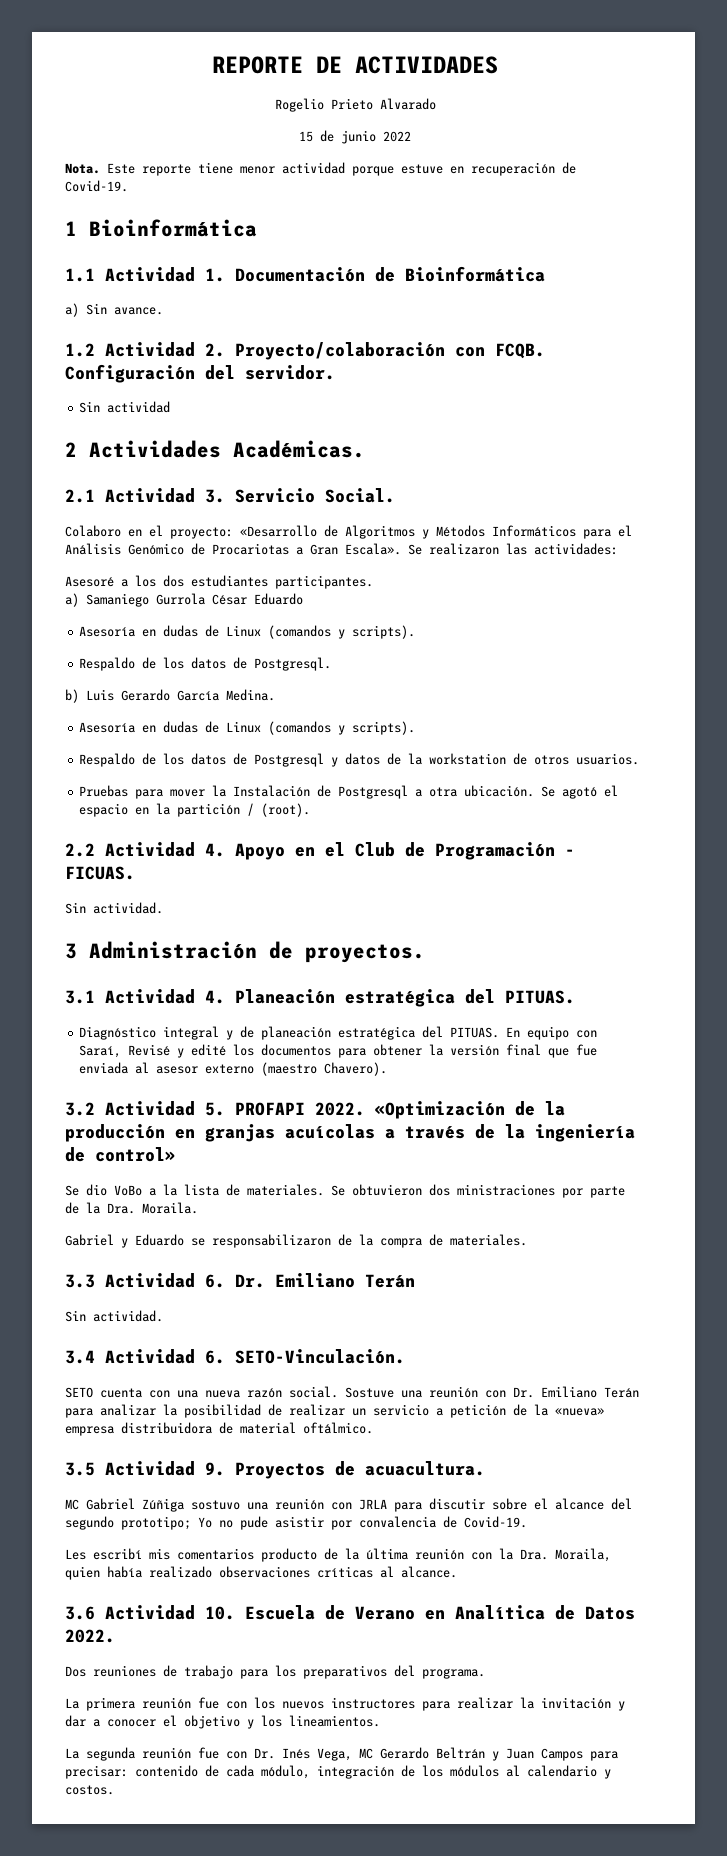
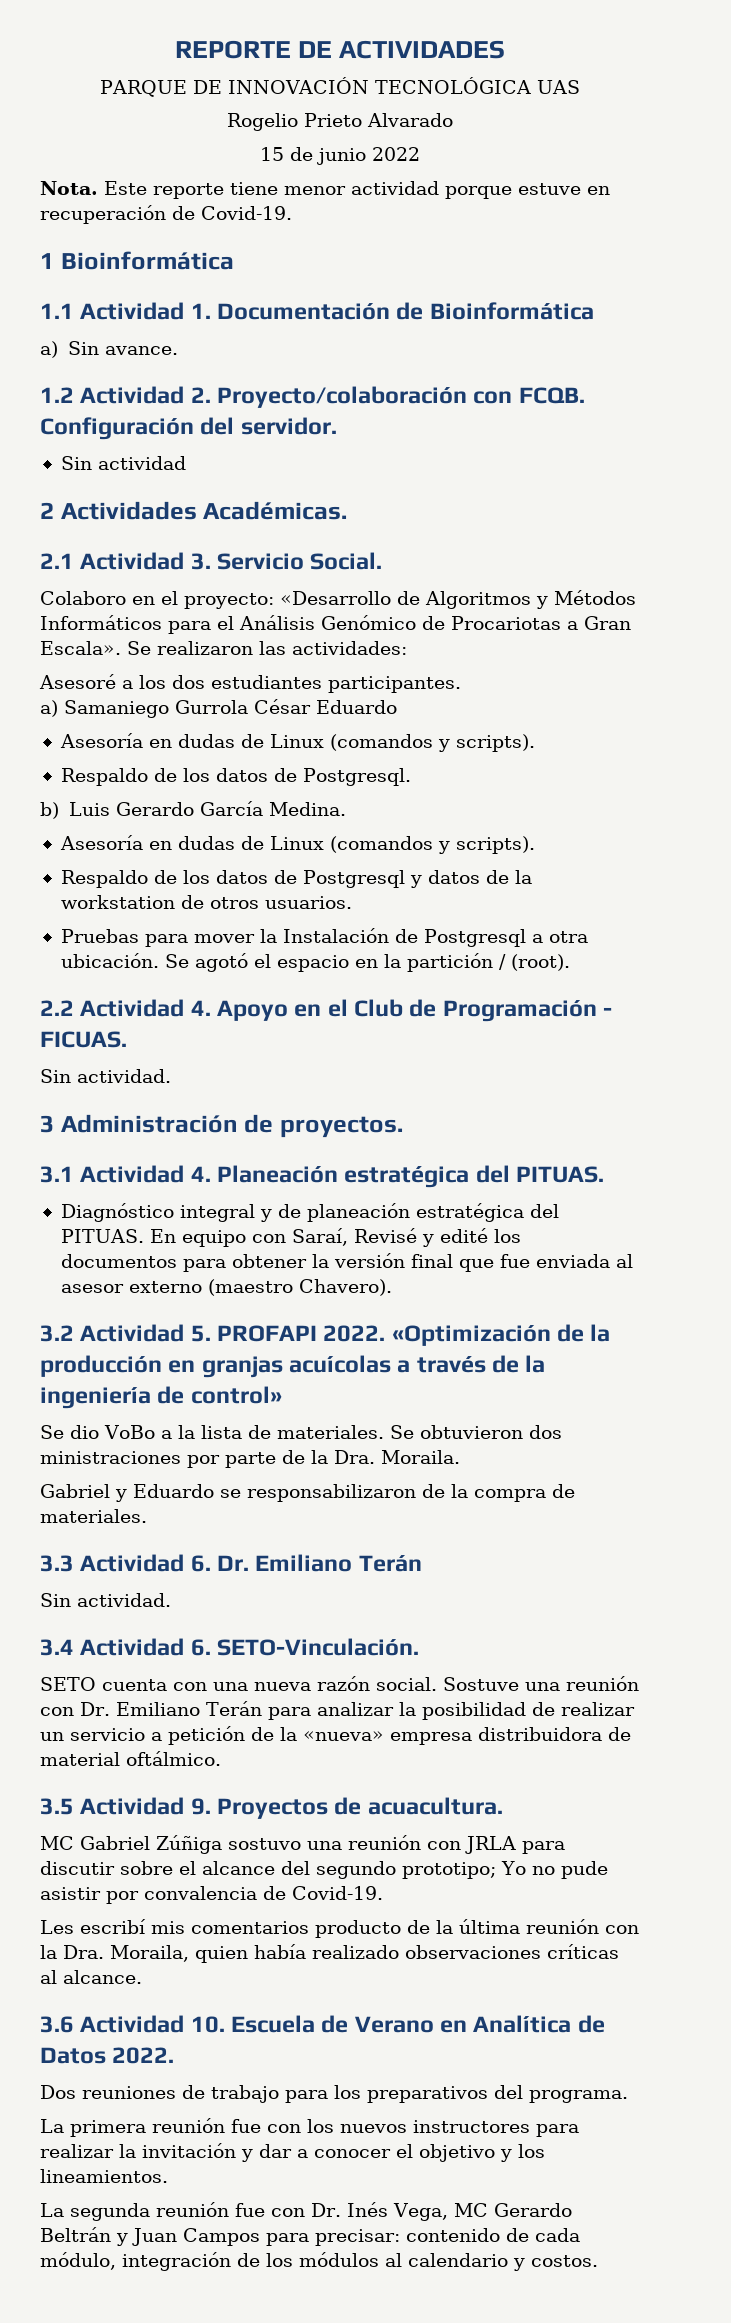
+ PARQUE DE INNOVACIÓN TECNOLÓGICA UAS

